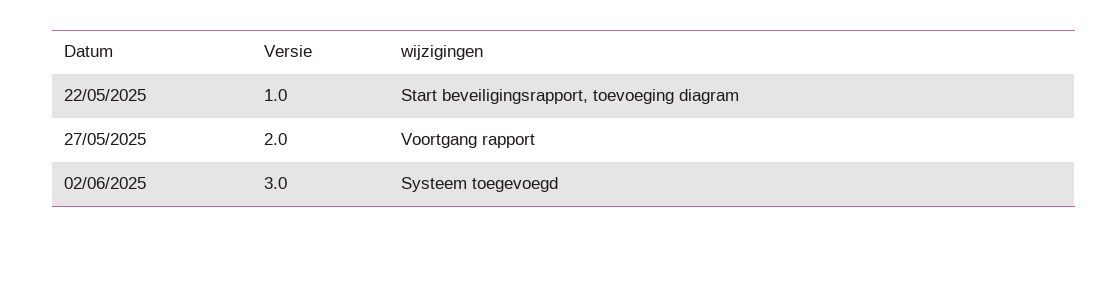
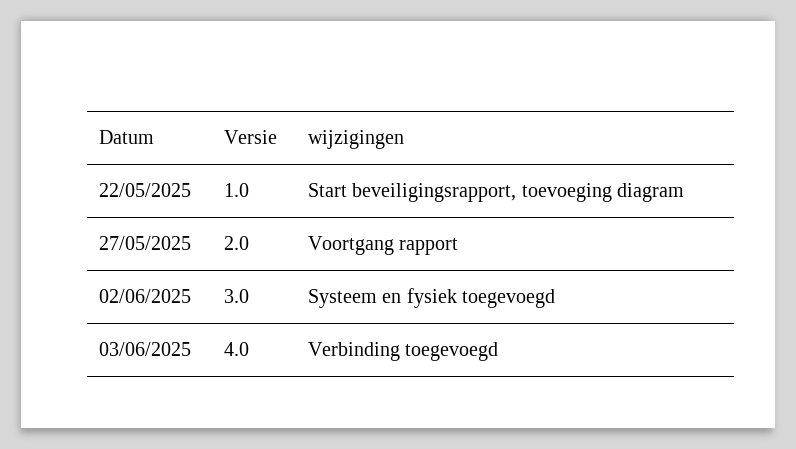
- 02/06/2025 | 3.0 | Systeem toegevoegd
+ 02/06/2025 | 3.0 | Systeem en fysiek toegevoegd
+ 03/06/2025 | 4.0 | Verbinding toegevoegd

